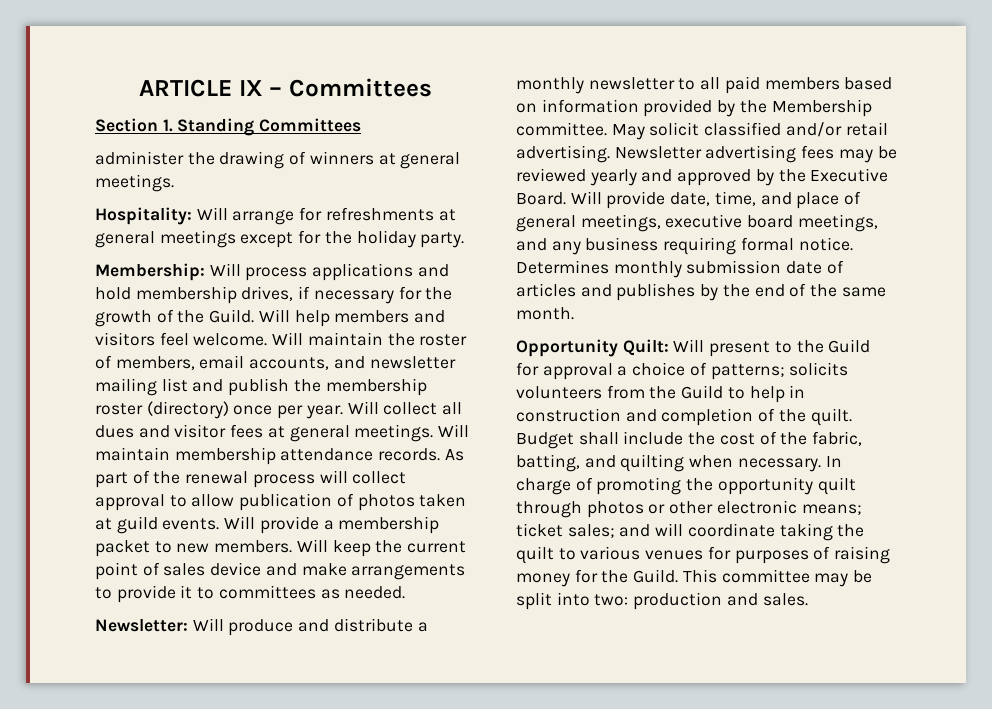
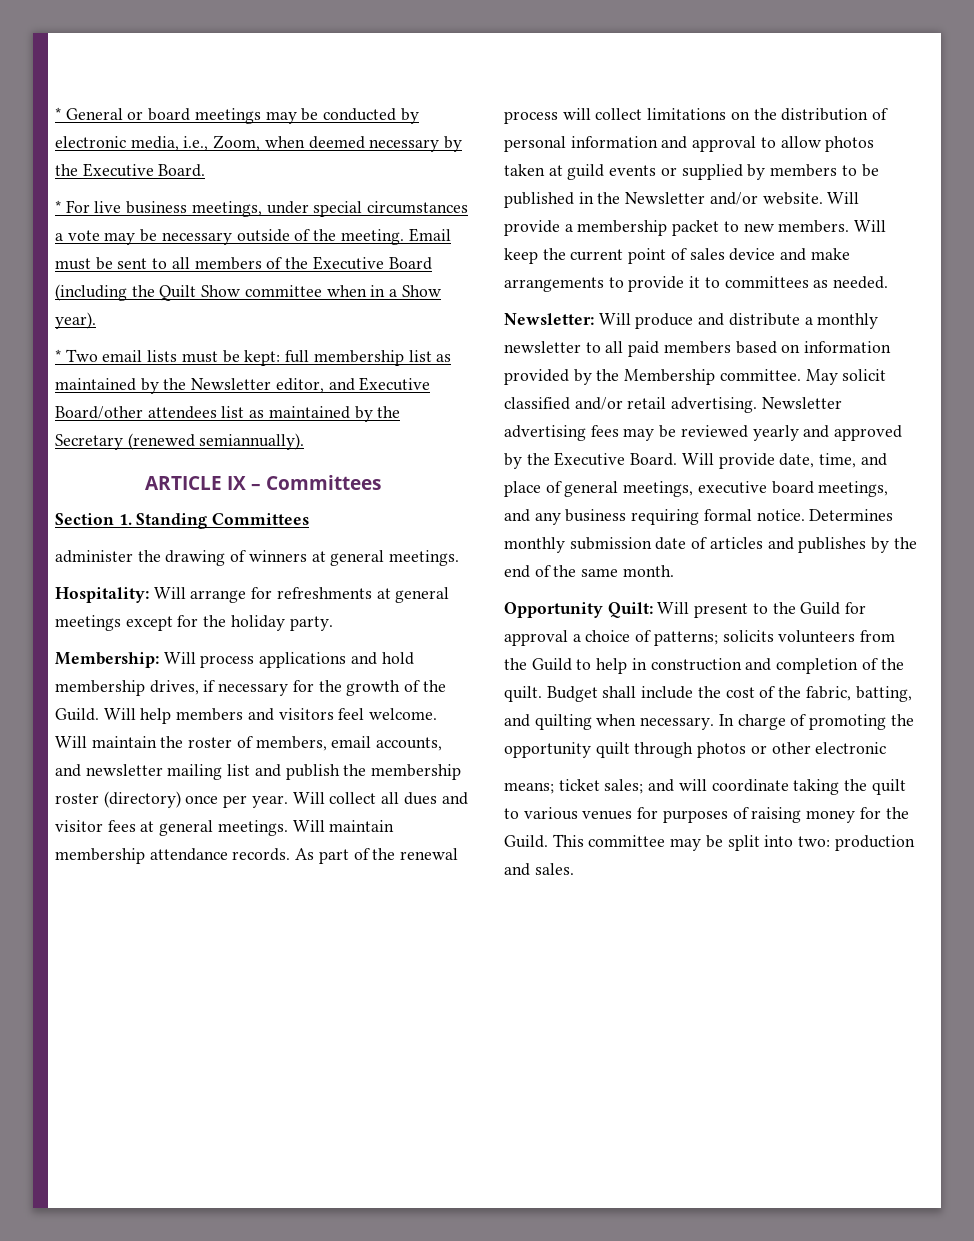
+ * General or board meetings may be conducted by electronic media, i.e., Zoom, when deemed necessary by the Executive Board.
+ * For live business meetings, under special circumstances a vote may be necessary outside of the meeting. Email must be sent to all members of the Executive Board (including the Quilt Show committee when in a Show year).
+ * Two email lists must be kept: full membership list as maintained by the Newsletter editor, and Executive Board/other attendees list as maintained by the Secretary (renewed semiannually).
- As part of the renewal process will collect approval to allow publication of photos taken at guild events.
+ As part of the renewal process will collect limitations on the distribution of personal information and approval to allow photos taken at guild events or supplied by members to be published in the Newsletter and/or website.
- In charge of promoting the opportunity quilt through photos or other electronic means; ticket sales; and will coordinate taking the quilt to various venues for purposes of raising money for the Guild.
+ In charge of promoting the opportunity quilt through photos or other electronic
+ means; ticket sales; and will coordinate taking the quilt to various venues for purposes of raising money for the Guild.

